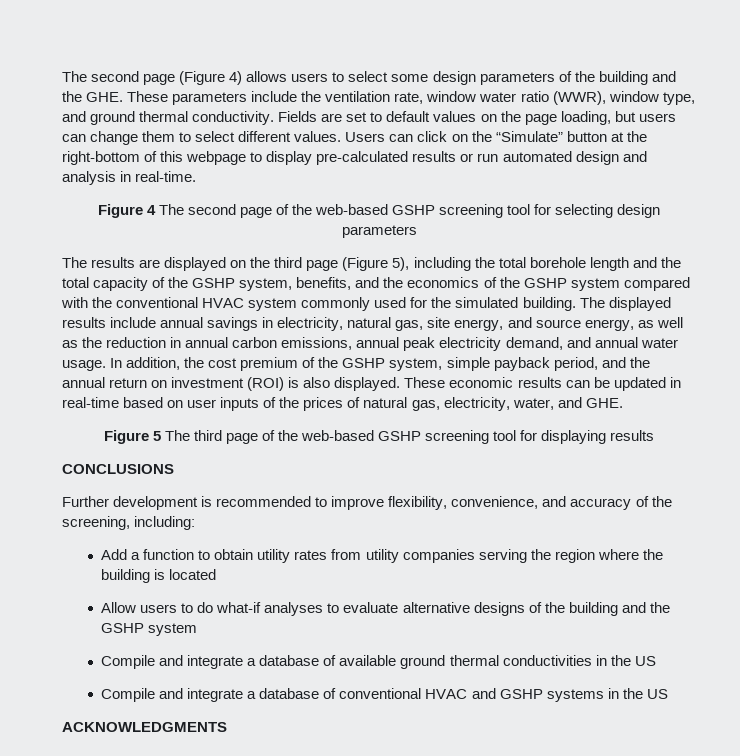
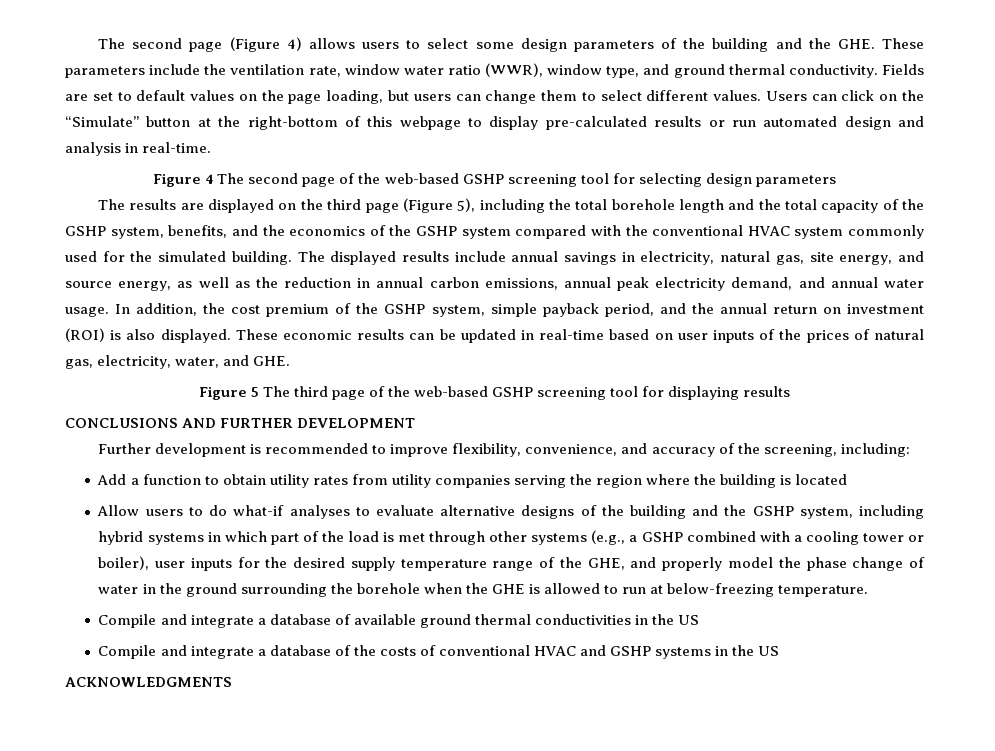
- CONCLUSIONS
+ CONCLUSIONS AND FURTHER DEVELOPMENT
- Allow users to do what-if analyses to evaluate alternative designs of the building and the GSHP system
+ Allow users to do what-if analyses to evaluate alternative designs of the building and the GSHP system, including hybrid systems in which part of the load is met through other systems (e.g., a GSHP combined with a cooling tower or boiler), user inputs for the desired supply temperature range of the GHE, and properly model the phase change of water in the ground surrounding the borehole when the GHE is allowed to run at below-freezing temperature.
- Compile and integrate a database of conventional HVAC and GSHP systems in the US
+ Compile and integrate a database of the costs of conventional HVAC and GSHP systems in the US

